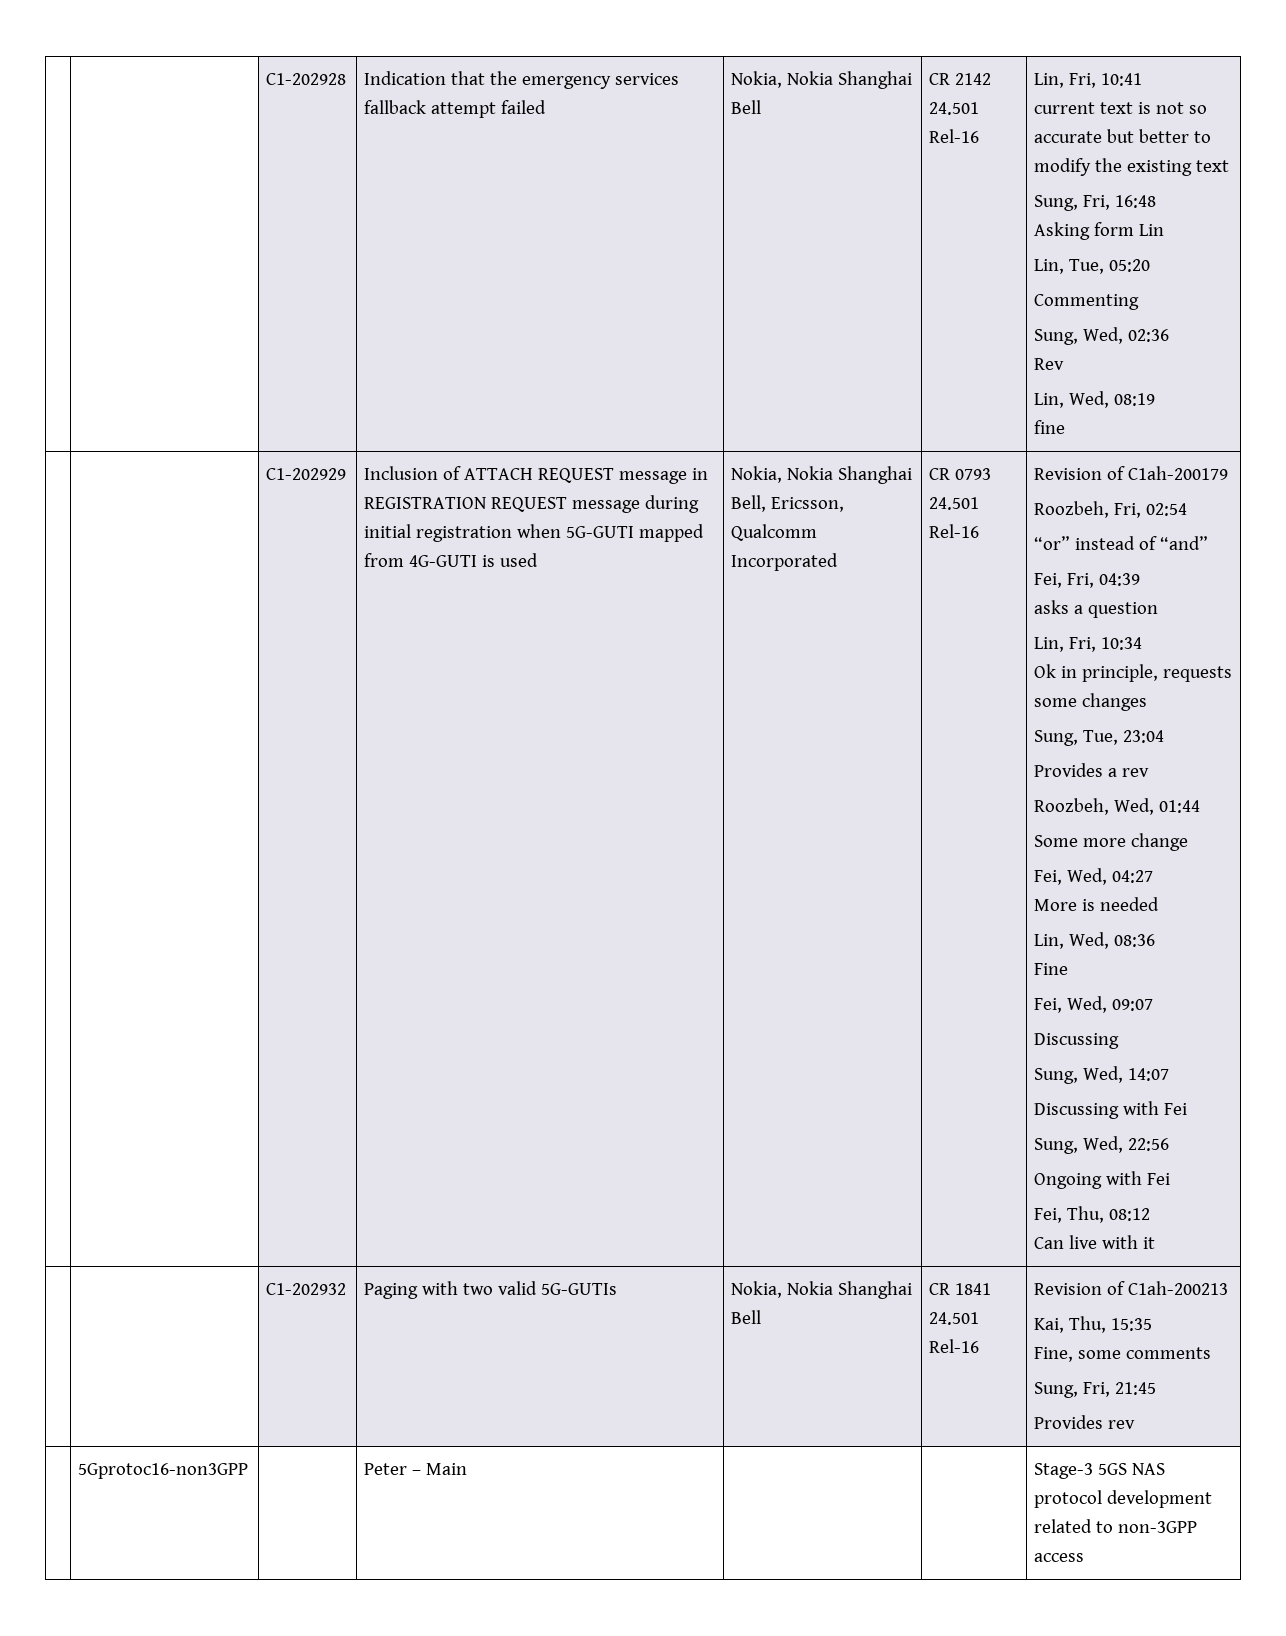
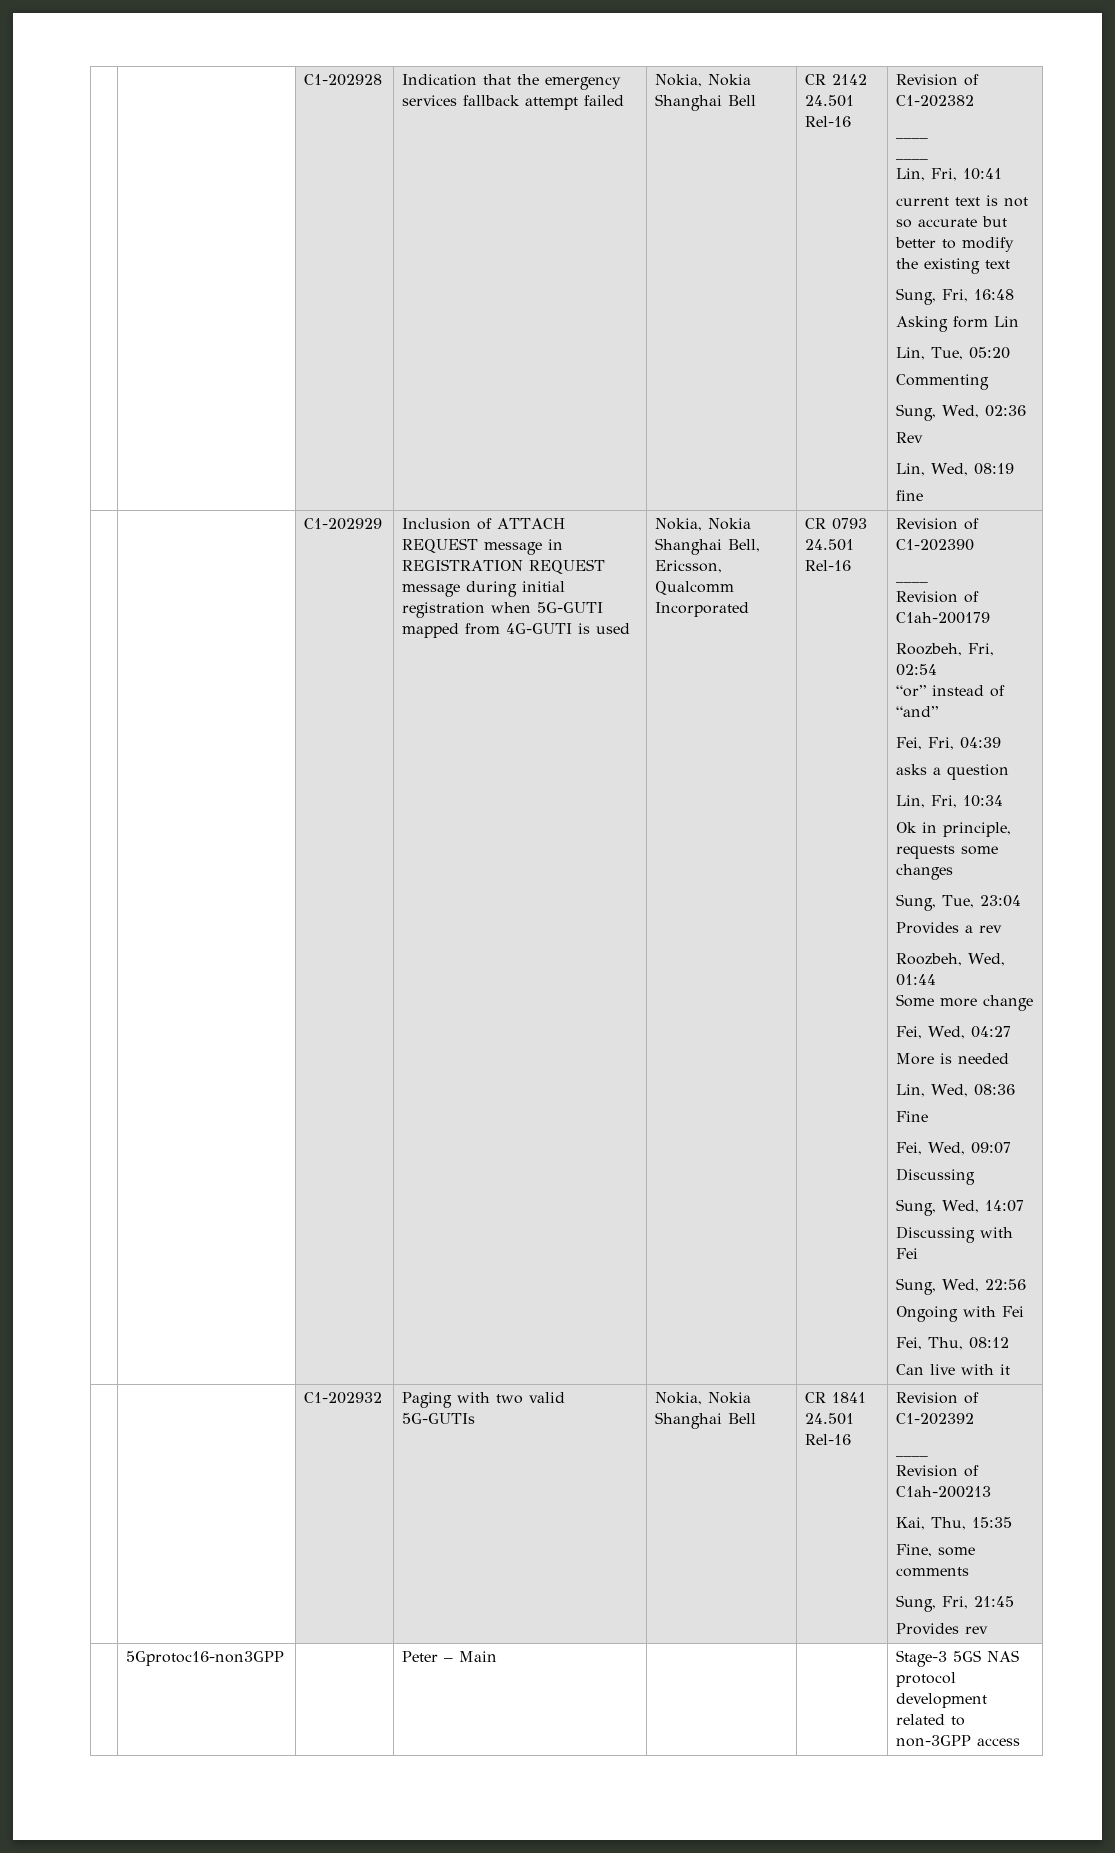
+ Revision of C1-202382
+ ____
+ ____
+ Revision of C1-202390
+ ____
- | | C1-202932 | Paging with two valid 5G-GUTIs | Nokia, Nokia Shanghai Bell | CR 1841 24.501 Rel-16 | Revision of C1ah-200213
+ | | C1-202932 | Paging with two valid 5G-GUTIs | Nokia, Nokia Shanghai Bell | CR 1841 24.501 Rel-16 | Revision of C1-202392
+ ____
+ Revision of C1ah-200213

